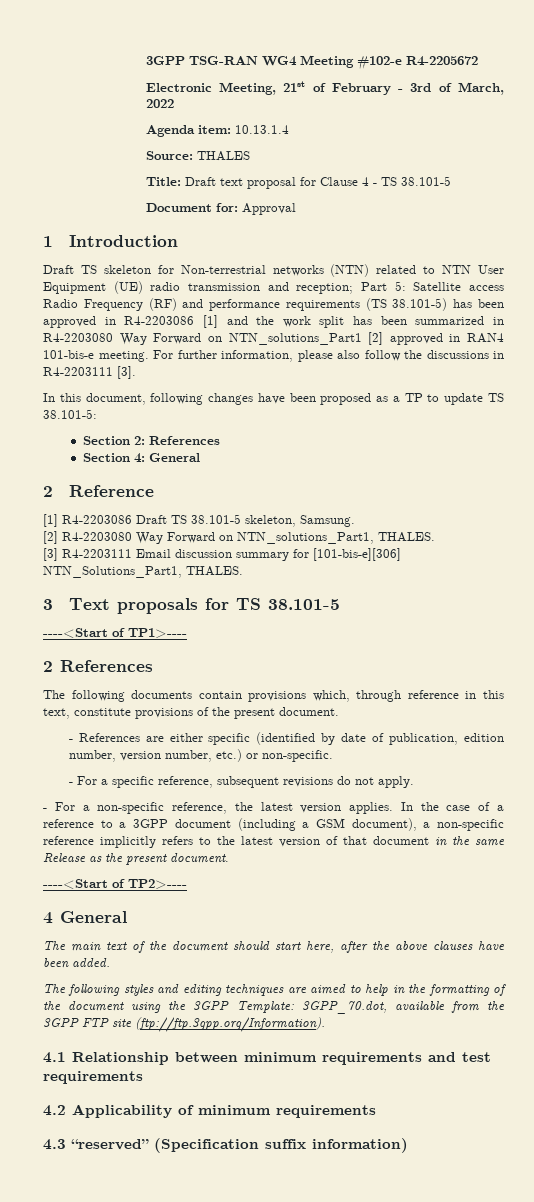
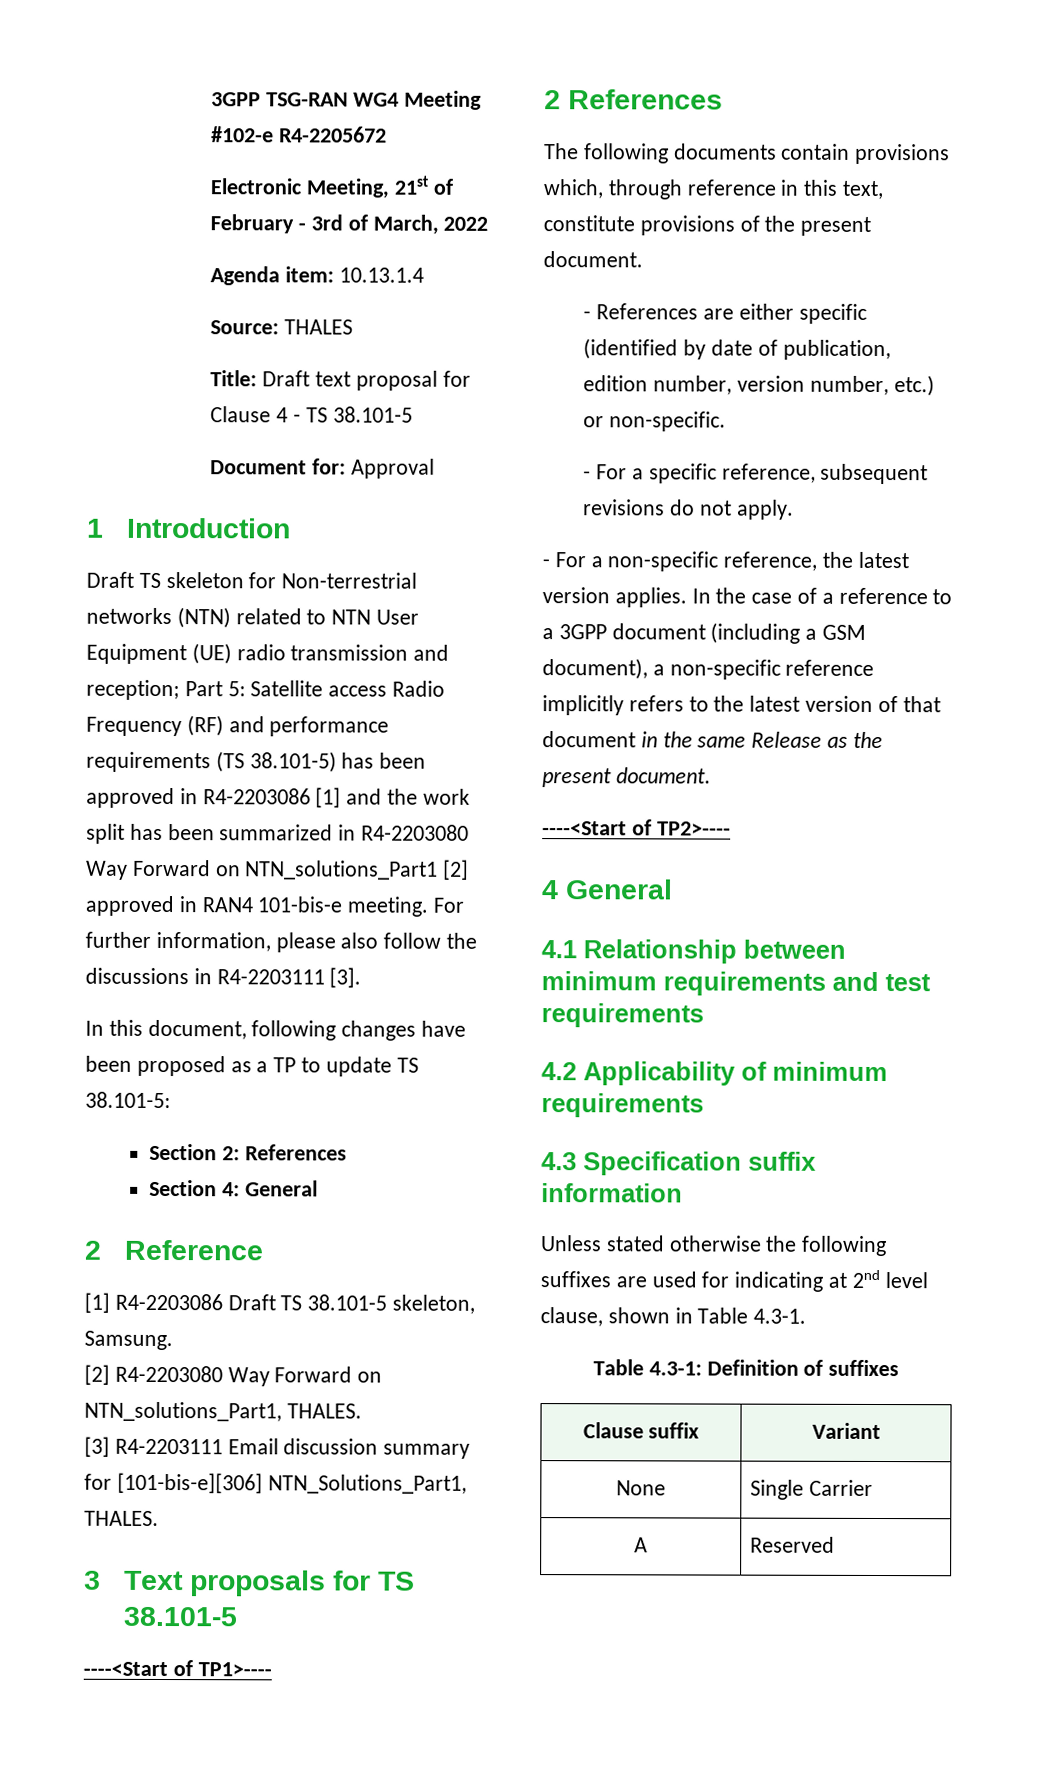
- The main text of the document should start here, after the above clauses have been added.
- The following styles and editing techniques are aimed to help in the formatting of the document using the 3GPP Template: 3GPP_70.dot, available from the 3GPP FTP site (ftp://ftp.3gpp.org/Information).
- 4.3 “reserved” (Specification suffix information)
+ 4.3 Specification suffix information
+ Unless stated otherwise the following suffixes are used for indicating at 2nd level clause, shown in Table 4.3-1.
+ Table 4.3-1: Definition of suffixes
+ Clause suffix | Variant
+ None | Single Carrier
+ A | Reserved

